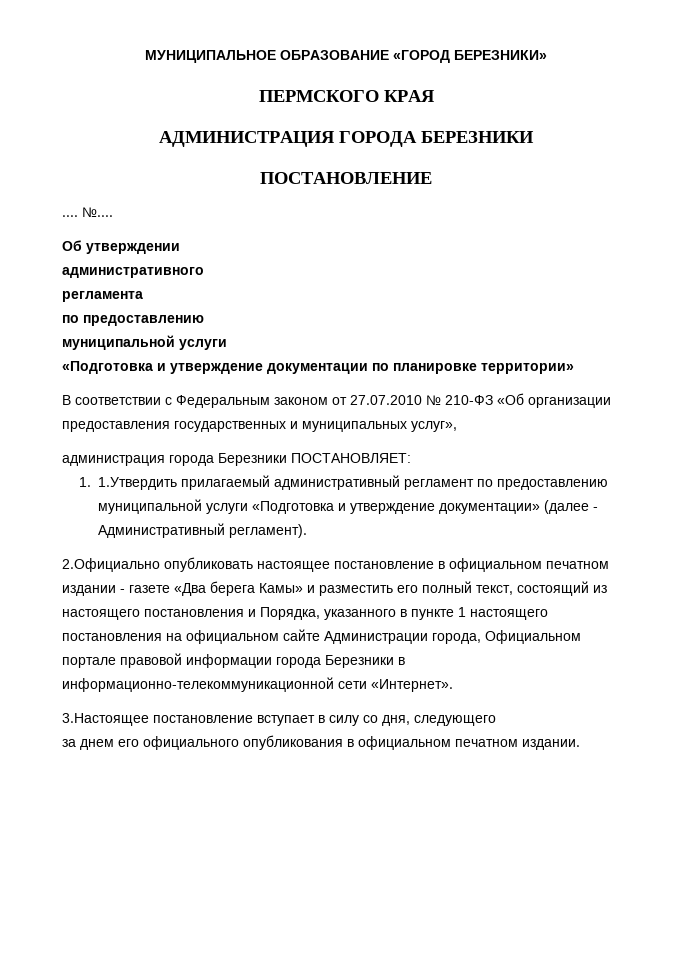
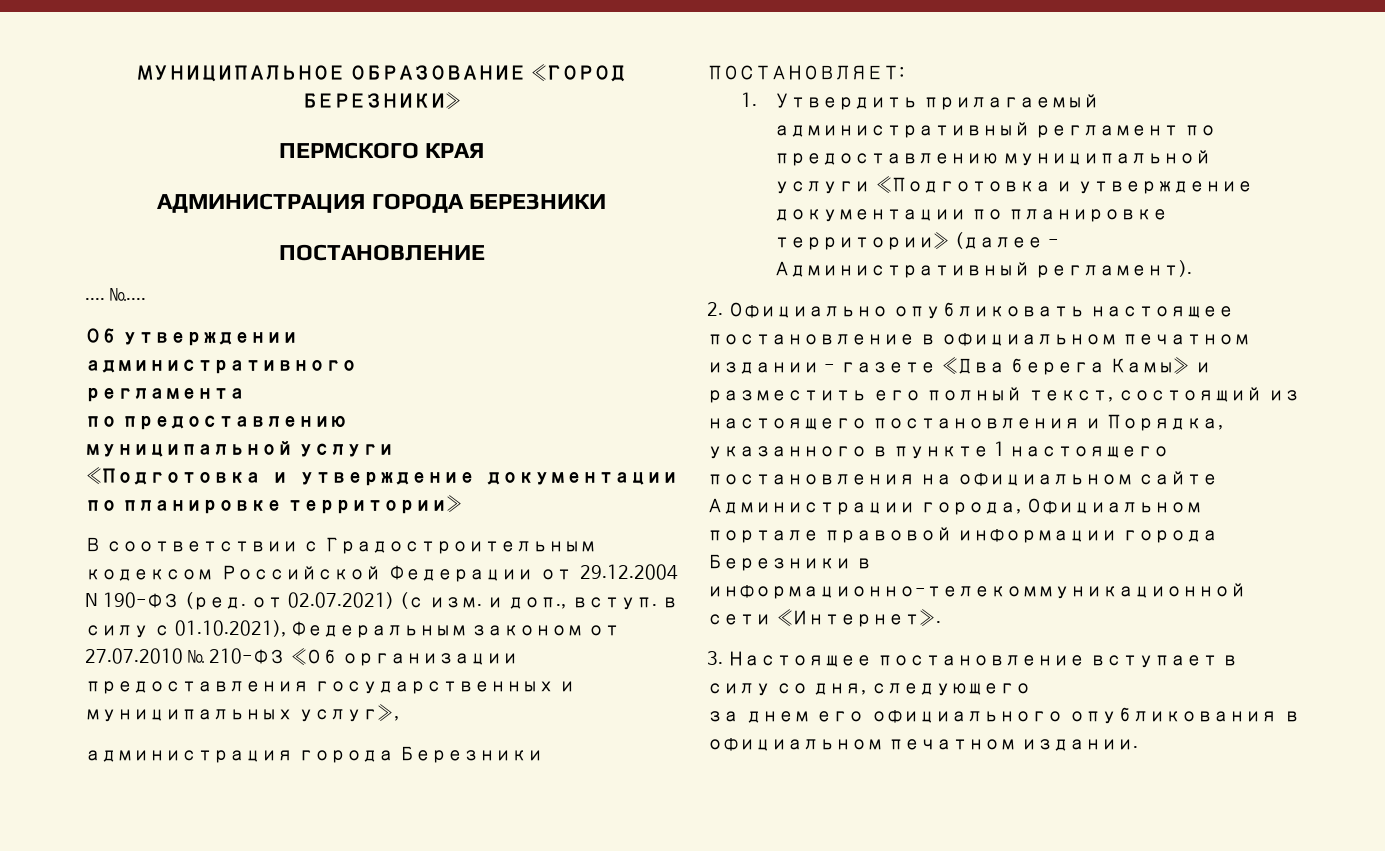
- В соответствии с Федеральным законом от 27.07.2010 № 210-ФЗ «Об организации предоставления государственных и муниципальных услуг»,
+ В соответствии с Градостроительным кодексом Российской Федерации от 29.12.2004 N 190-ФЗ (ред. от 02.07.2021) (с изм. и доп., вступ. в силу с 01.10.2021), Федеральным законом от 27.07.2010 № 210-ФЗ «Об организации предоставления государственных и муниципальных услуг»,
- 1. 1.Утвердить прилагаемый административный регламент по предоставлению муниципальной услуги «Подготовка и утверждение документации» (далее - Административный регламент).
+ 1. Утвердить прилагаемый административный регламент по предоставлению муниципальной услуги «Подготовка и утверждение документации по планировке территории» (далее - Административный регламент).
- 2.Официально опубликовать настоящее постановление в официальном печатном издании - газете «Два берега Камы» и разместить его полный текст, состоящий из настоящего постановления и Порядка, указанного в пункте 1 настоящего постановления на официальном сайте Администрации города, Официальном портале правовой информации города Березники в информационно-телекоммуникационной сети «Интернет».
+ 2. Официально опубликовать настоящее постановление в официальном печатном издании - газете «Два берега Камы» и разместить его полный текст, состоящий из настоящего постановления и Порядка, указанного в пункте 1 настоящего постановления на официальном сайте Администрации города, Официальном портале правовой информации города Березники в информационно-телекоммуникационной сети «Интернет».
- 3.Настоящее постановление вступает в силу со дня, следующего
+ 3. Настоящее постановление вступает в силу со дня, следующего

